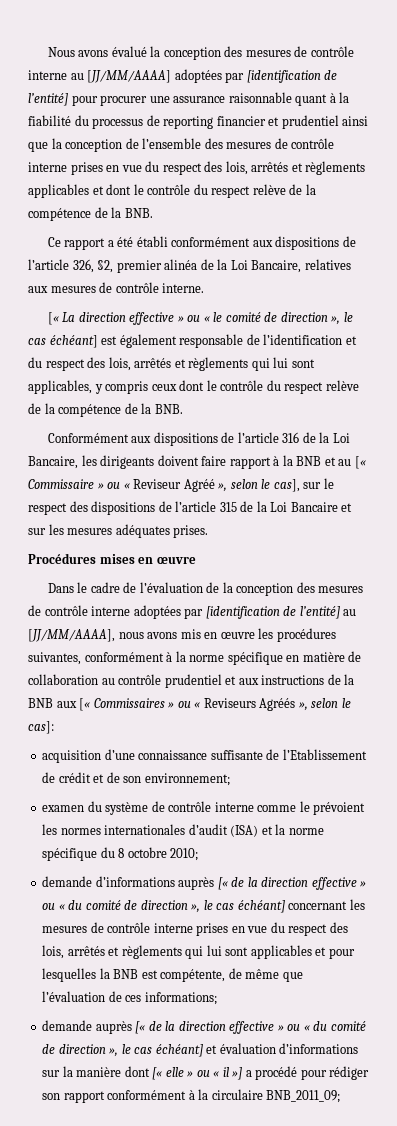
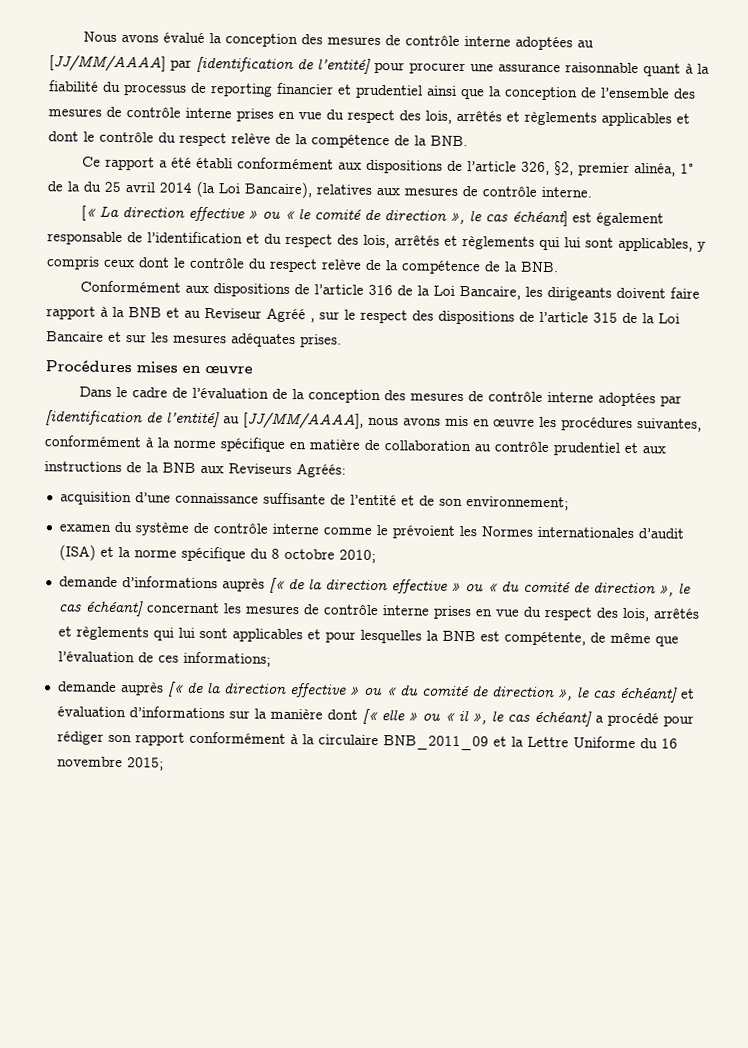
- Nous avons évalué la conception des mesures de contrôle interne au [JJ/MM/AAAA] adoptées par [identification de l’entité] pour procurer une assurance raisonnable quant à la fiabilité du processus de reporting financier et prudentiel ainsi que la conception de l’ensemble des mesures de contrôle interne prises en vue du respect des lois, arrêtés et règlements applicables et dont le contrôle du respect relève de la compétence de la BNB.
+ Nous avons évalué la conception des mesures de contrôle interne adoptées au [JJ/MM/AAAA] par [identification de l’entité] pour procurer une assurance raisonnable quant à la fiabilité du processus de reporting financier et prudentiel ainsi que la conception de l’ensemble des mesures de contrôle interne prises en vue du respect des lois, arrêtés et règlements applicables et dont le contrôle du respect relève de la compétence de la BNB.
- Ce rapport a été établi conformément aux dispositions de l’article 326, §2, premier alinéa de la Loi Bancaire, relatives aux mesures de contrôle interne.
+ Ce rapport a été établi conformément aux dispositions de l’article 326, §2, premier alinéa, 1° de la du 25 avril 2014 (la Loi Bancaire), relatives aux mesures de contrôle interne.
- Conformément aux dispositions de l’article 316 de la Loi Bancaire, les dirigeants doivent faire rapport à la BNB et au [« Commissaire » ou « Reviseur Agréé », selon le cas], sur le respect des dispositions de l’article 315 de la Loi Bancaire et sur les mesures adéquates prises.
+ Conformément aux dispositions de l’article 316 de la Loi Bancaire, les dirigeants doivent faire rapport à la BNB et au Reviseur Agréé , sur le respect des dispositions de l’article 315 de la Loi Bancaire et sur les mesures adéquates prises.
- Dans le cadre de l’évaluation de la conception des mesures de contrôle interne adoptées par [identification de l’entité] au [JJ/MM/AAAA], nous avons mis en œuvre les procédures suivantes, conformément à la norme spécifique en matière de collaboration au contrôle prudentiel et aux instructions de la BNB aux [« Commissaires » ou « Reviseurs Agréés », selon le cas]:
+ Dans le cadre de l’évaluation de la conception des mesures de contrôle interne adoptées par [identification de l’entité] au [JJ/MM/AAAA], nous avons mis en œuvre les procédures suivantes, conformément à la norme spécifique en matière de collaboration au contrôle prudentiel et aux instructions de la BNB aux Reviseurs Agréés:
- acquisition d’une connaissance suffisante de l’Etablissement de crédit et de son environnement;
+ acquisition d’une connaissance suffisante de l’entité et de son environnement;
- examen du système de contrôle interne comme le prévoient les normes internationales d’audit (ISA) et la norme spécifique du 8 octobre 2010;
+ examen du système de contrôle interne comme le prévoient les Normes internationales d’audit (ISA) et la norme spécifique du 8 octobre 2010;
- demande auprès [« de la direction effective » ou « du comité de direction », le cas échéant] et évaluation d’informations sur la manière dont [« elle » ou « il »] a procédé pour rédiger son rapport conformément à la circulaire BNB_2011_09;
+ demande auprès [« de la direction effective » ou « du comité de direction », le cas échéant] et évaluation d’informations sur la manière dont [« elle » ou « il », le cas échéant] a procédé pour rédiger son rapport conformément à la circulaire BNB_2011_09 et la Lettre Uniforme du 16 novembre 2015;

